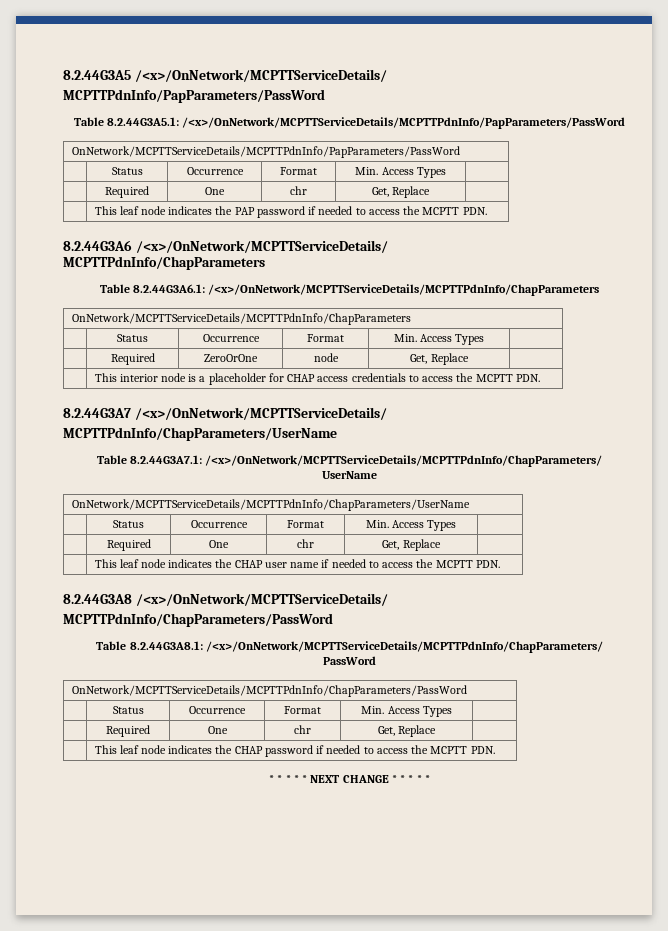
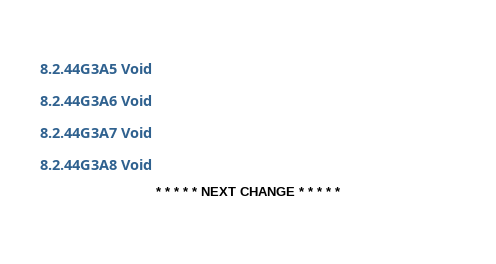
- 8.2.44G3A5 /<x>/OnNetwork/MCPTTServiceDetails/
- MCPTTPdnInfo/PapParameters/PassWord
- Table 8.2.44G3A5.1: /<x>/OnNetwork/MCPTTServiceDetails/MCPTTPdnInfo/PapParameters/PassWord
- OnNetwork/MCPTTServiceDetails/MCPTTPdnInfo/PapParameters/PassWord
- | Status | Occurrence | Format | Min. Access Types |
- | Required | One | chr | Get, Replace |
- | This leaf node indicates the PAP password if needed to access the MCPTT PDN.
- 8.2.44G3A6 /<x>/OnNetwork/MCPTTServiceDetails/
- MCPTTPdnInfo/ChapParameters
- Table 8.2.44G3A6.1: /<x>/OnNetwork/MCPTTServiceDetails/MCPTTPdnInfo/ChapParameters
- OnNetwork/MCPTTServiceDetails/MCPTTPdnInfo/ChapParameters
- | Status | Occurrence | Format | Min. Access Types |
- | Required | ZeroOrOne | node | Get, Replace |
- | This interior node is a placeholder for CHAP access credentials to access the MCPTT PDN.
- 8.2.44G3A7 /<x>/OnNetwork/MCPTTServiceDetails/
- MCPTTPdnInfo/ChapParameters/UserName
- Table 8.2.44G3A7.1: /<x>/OnNetwork/MCPTTServiceDetails/MCPTTPdnInfo/ChapParameters/
- UserName
- OnNetwork/MCPTTServiceDetails/MCPTTPdnInfo/ChapParameters/UserName
- | Status | Occurrence | Format | Min. Access Types |
- | Required | One | chr | Get, Replace |
- | This leaf node indicates the CHAP user name if needed to access the MCPTT PDN.
- 8.2.44G3A8 /<x>/OnNetwork/MCPTTServiceDetails/
- MCPTTPdnInfo/ChapParameters/PassWord
- Table 8.2.44G3A8.1: /<x>/OnNetwork/MCPTTServiceDetails/MCPTTPdnInfo/ChapParameters/
- PassWord
- OnNetwork/MCPTTServiceDetails/MCPTTPdnInfo/ChapParameters/PassWord
- | Status | Occurrence | Format | Min. Access Types |
- | Required | One | chr | Get, Replace |
- | This leaf node indicates the CHAP password if needed to access the MCPTT PDN.
+ 8.2.44G3A5 Void
+ 8.2.44G3A6 Void
+ 8.2.44G3A7 Void
+ 8.2.44G3A8 Void

